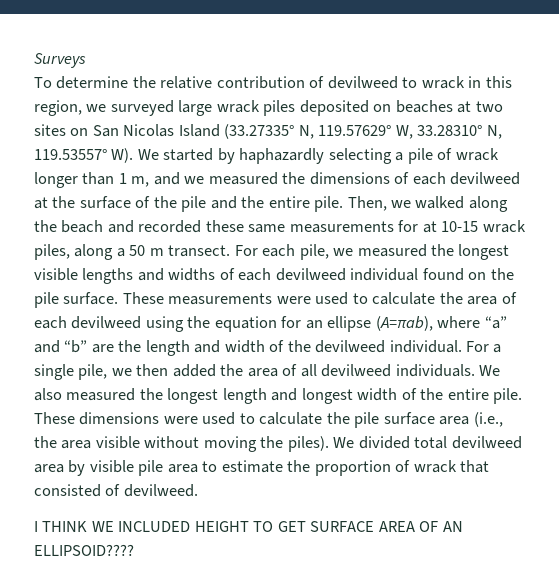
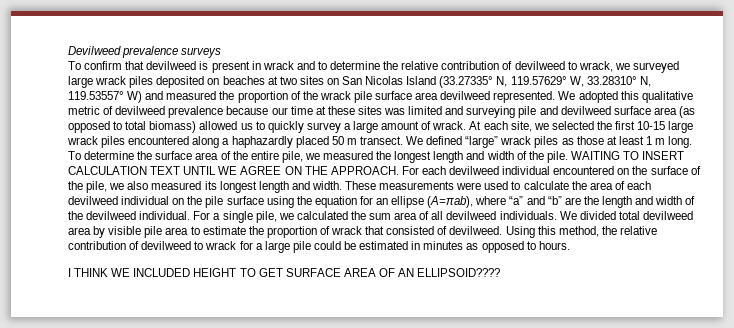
- Surveys
- To determine the relative contribution of devilweed to wrack in this region, we surveyed large wrack piles deposited on beaches at two sites on San Nicolas Island (33.27335° N, 119.57629° W, 33.28310° N, 119.53557° W). We started by haphazardly selecting a pile of wrack longer than 1 m, and we measured the dimensions of each devilweed at the surface of the pile and the entire pile. Then, we walked along the beach and recorded these same measurements for at 10-15 wrack piles, along a 50 m transect. For each pile, we measured the longest visible lengths and widths of each devilweed individual found on the pile surface.
+ Devilweed prevalence surveys
+ To confirm that devilweed is present in wrack and to determine the relative contribution of devilweed to wrack, we surveyed large wrack piles deposited on beaches at two sites on San Nicolas Island (33.27335° N, 119.57629° W, 33.28310° N, 119.53557° W) and measured the proportion of the wrack pile surface area devilweed represented. We adopted this qualitative metric of devilweed prevalence because our time at these sites was limited and surveying pile and devilweed surface area (as opposed to total biomass) allowed us to quickly survey a large amount of wrack. At each site, we selected the first 10-15 large wrack piles encountered along a haphazardly placed 50 m transect. We defined “large” wrack piles as those at least 1 m long. To determine the surface area of the entire pile, we measured the longest length and width of the pile. WAITING TO INSERT CALCULATION TEXT UNTIL WE AGREE ON THE APPROACH. For each devilweed individual encountered on the surface of the pile, we also measured its longest length and width.
- These measurements were used to calculate the area of each devilweed using the equation for an ellipse (A=πab), where “a” and “b” are the length and width of the devilweed individual.
+ These measurements were used to calculate the area of each devilweed individual on the pile surface using the equation for an ellipse (A=πab), where “a” and “b” are the length and width of the devilweed individual.
- For a single pile, we then added the area of all devilweed individuals.
+ For a single pile, we calculated the sum area of all devilweed individuals.
- We also measured the longest length and longest width of the entire pile. These dimensions were used to calculate the pile surface area (i.e., the area visible without moving the piles). We divided total devilweed area by visible pile area to estimate the proportion of wrack that consisted of devilweed.
+ We divided total devilweed area by visible pile area to estimate the proportion of wrack that consisted of devilweed. Using this method, the relative contribution of devilweed to wrack for a large pile could be estimated in minutes as opposed to hours.

